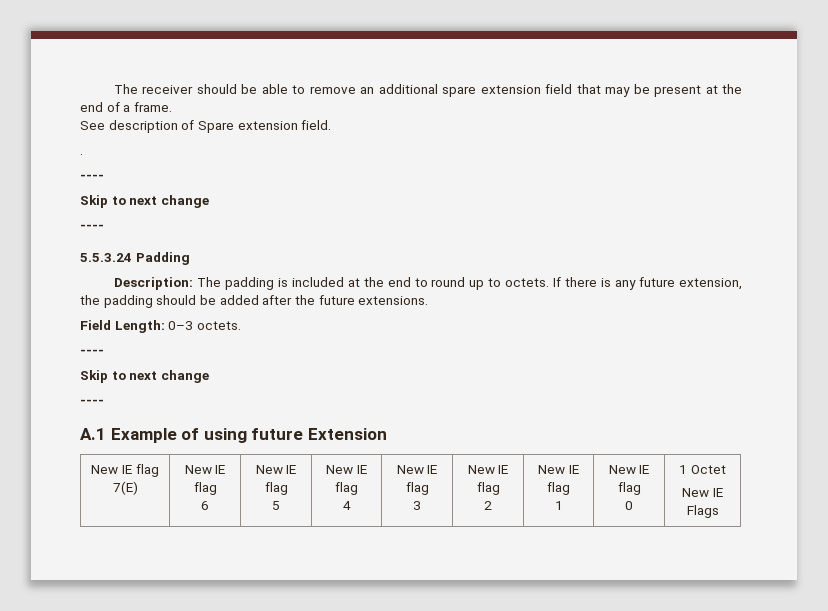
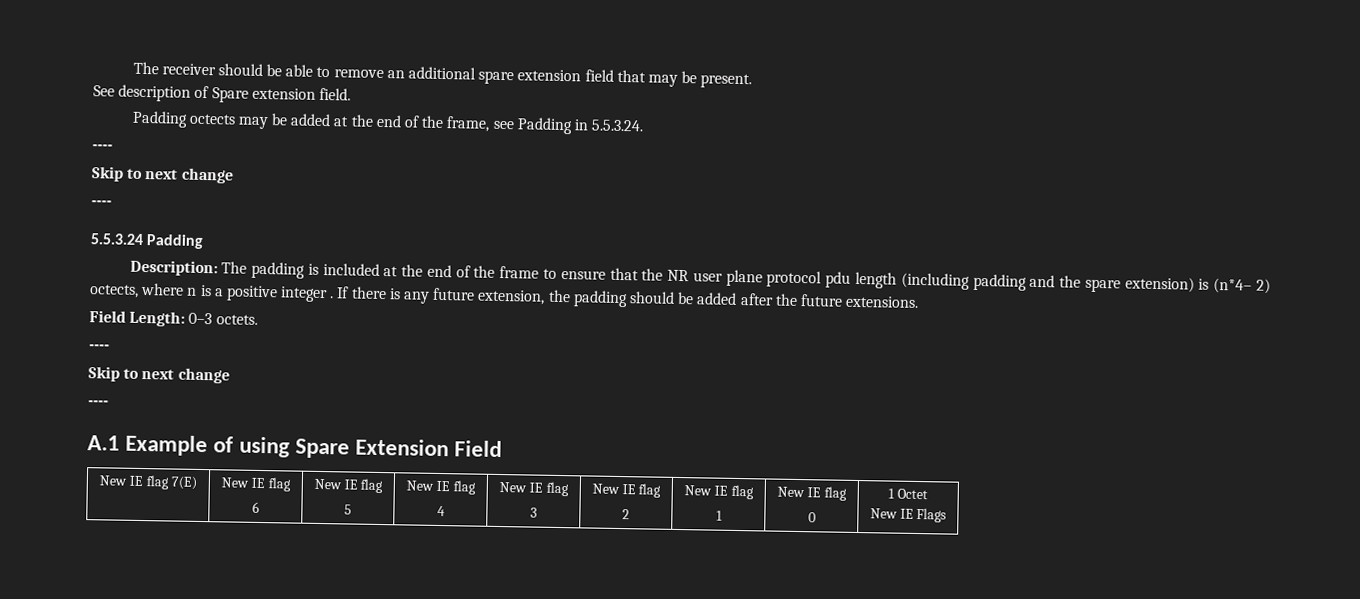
- The receiver should be able to remove an additional spare extension field that may be present at the end of a frame.
+ The receiver should be able to remove an additional spare extension field that may be present.
- .
+ Padding octects may be added at the end of the frame, see Padding in 5.5.3.24.
- Description: The padding is included at the end to round up to octets.
+ Description: The padding is included at the end of the frame to ensure that the NR user plane protocol pdu length (including padding and the spare extension) is (n*4– 2) octects, where n is a positive integer .
- A.1 Example of using future Extension
+ A.1 Example of using Spare Extension Field

